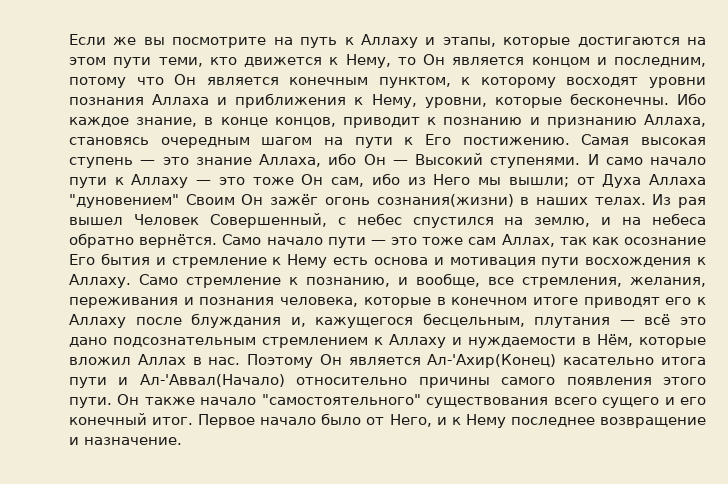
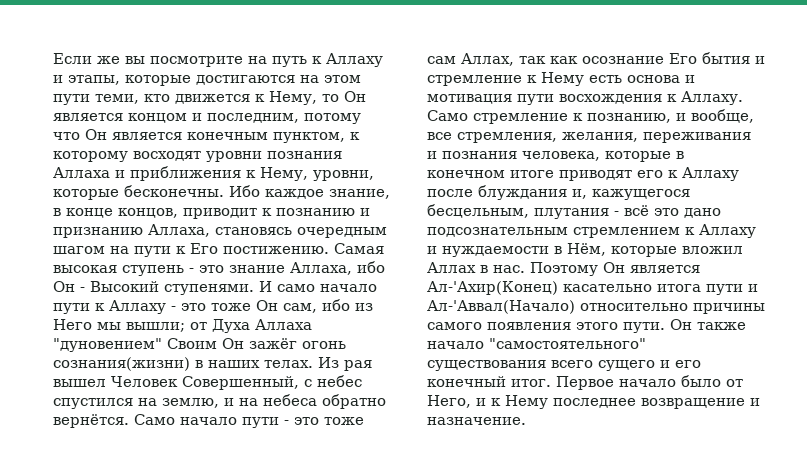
- Самая высокая ступень — это знание Аллаха, ибо Он — Высокий ступенями.
+ Самая высокая ступень - это знание Аллаха, ибо Он - Высокий ступенями.
- И само начало пути к Аллаху — это тоже Он сам, ибо из Него мы вышли; от Духа Аллаха "дуновением" Своим Он зажёг огонь сознания(жизни) в наших телах.
+ И само начало пути к Аллаху - это тоже Он сам, ибо из Него мы вышли; от Духа Аллаха "дуновением" Своим Он зажёг огонь сознания(жизни) в наших телах.
- Само начало пути — это тоже сам Аллах, так как осознание Его бытия и стремление к Нему есть основа и мотивация пути восхождения к Аллаху.
+ Само начало пути - это тоже сам Аллах, так как осознание Его бытия и стремление к Нему есть основа и мотивация пути восхождения к Аллаху.
- Само стремление к познанию, и вообще, все стремления, желания, переживания и познания человека, которые в конечном итоге приводят его к Аллаху после блуждания и, кажущегося бесцельным, плутания — всё это дано подсознательным стремлением к Аллаху и нуждаемости в Нём, которые вложил Аллах в нас.
+ Само стремление к познанию, и вообще, все стремления, желания, переживания и познания человека, которые в конечном итоге приводят его к Аллаху после блуждания и, кажущегося бесцельным, плутания - всё это дано подсознательным стремлением к Аллаху и нуждаемости в Нём, которые вложил Аллах в нас.

